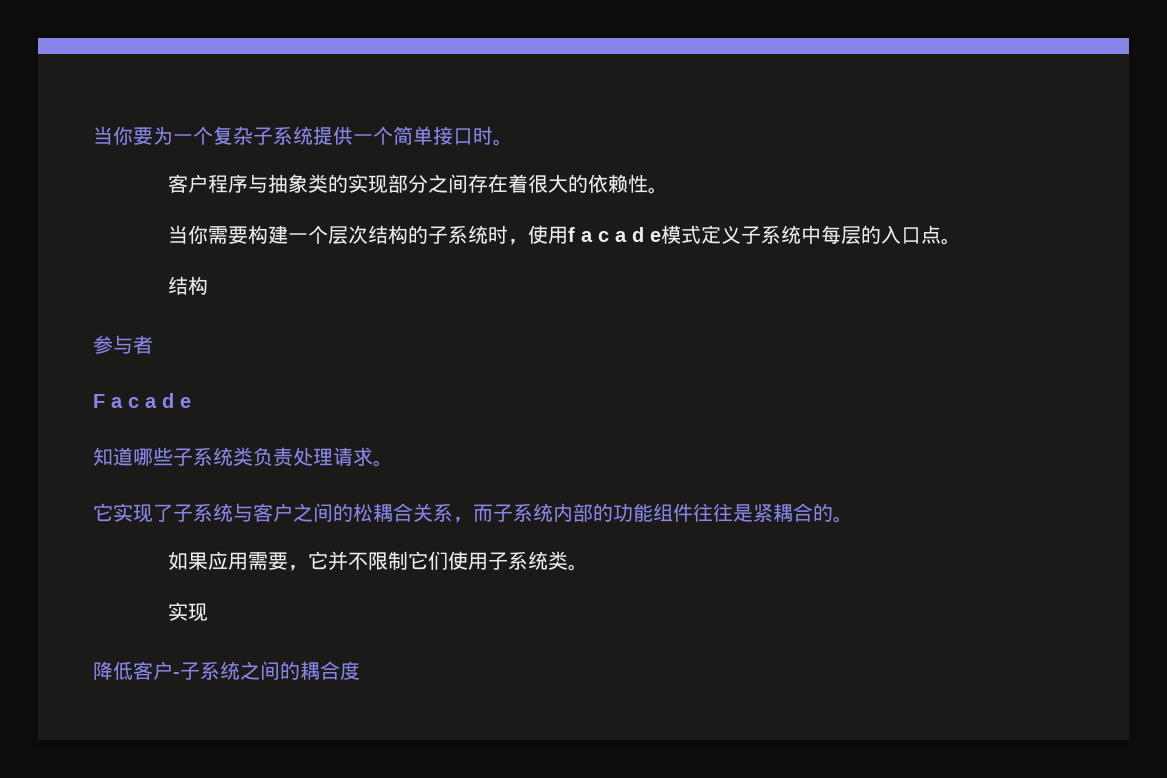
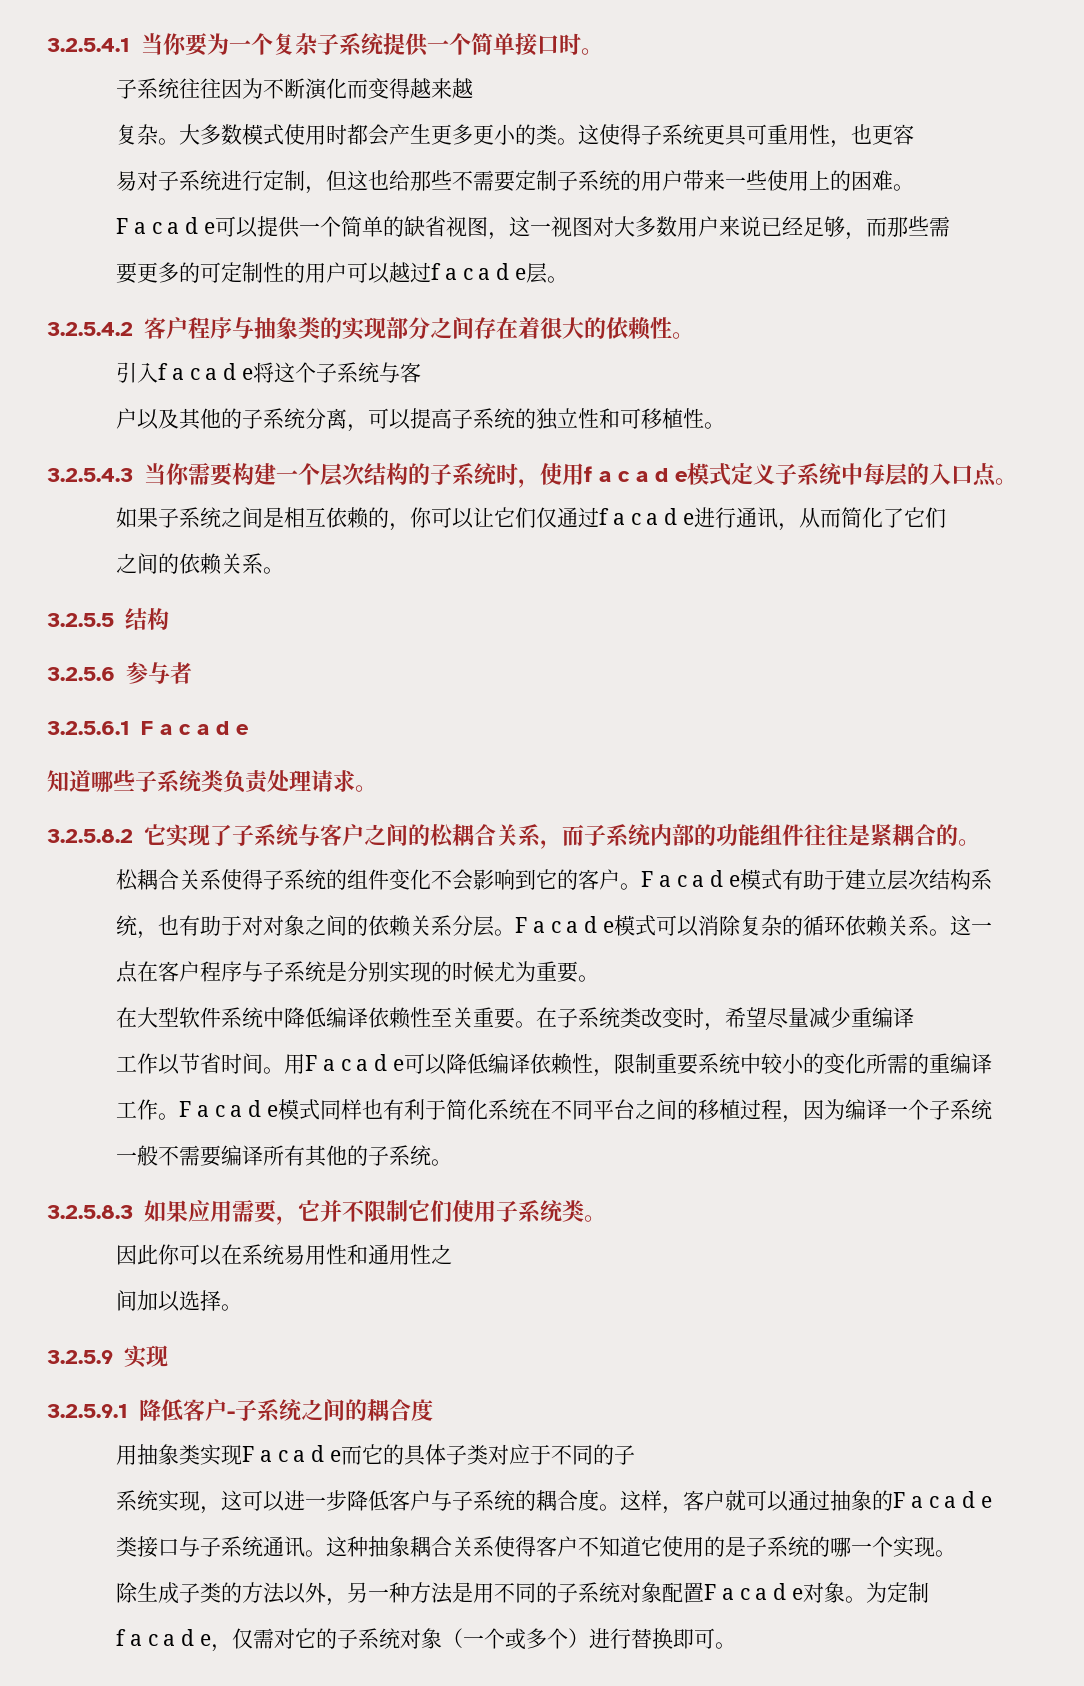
- 当你要为一个复杂子系统提供一个简单接口时。
+ 3.2.5.4.1当你要为一个复杂子系统提供一个简单接口时。
- 客户程序与抽象类的实现部分之间存在着很大的依赖性。
+ 子系统往往因为不断演化而变得越来越
+ 复杂。大多数模式使用时都会产生更多更小的类。这使得子系统更具可重用性，也更容
+ 易对子系统进行定制，但这也给那些不需要定制子系统的用户带来一些使用上的困难。
+ F a c a d e可以提供一个简单的缺省视图，这一视图对大多数用户来说已经足够，而那些需
+ 要更多的可定制性的用户可以越过f a c a d e层。
+ 3.2.5.4.2客户程序与抽象类的实现部分之间存在着很大的依赖性。
- 当你需要构建一个层次结构的子系统时，使用f a c a d e模式定义子系统中每层的入口点。
- 结构
+ 引入f a c a d e将这个子系统与客
+ 户以及其他的子系统分离，可以提高子系统的独立性和可移植性。
+ 3.2.5.4.3当你需要构建一个层次结构的子系统时，使用f a c a d e模式定义子系统中每层的入口点。
+ 如果子系统之间是相互依赖的，你可以让它们仅通过f a c a d e进行通讯，从而简化了它们
+ 之间的依赖关系。
+ 3.2.5.5结构
- 参与者
+ 3.2.5.6参与者
- F a c a d e
+ 3.2.5.6.1 F a c a d e
- 它实现了子系统与客户之间的松耦合关系，而子系统内部的功能组件往往是紧耦合的。
+ 3.2.5.8.2它实现了子系统与客户之间的松耦合关系，而子系统内部的功能组件往往是紧耦合的。
- 如果应用需要，它并不限制它们使用子系统类。
- 实现
+ 松耦合关系使得子系统的组件变化不会影响到它的客户。F a c a d e模式有助于建立层次结构系
+ 统，也有助于对对象之间的依赖关系分层。F a c a d e模式可以消除复杂的循环依赖关系。这一
+ 点在客户程序与子系统是分别实现的时候尤为重要。
+ 在大型软件系统中降低编译依赖性至关重要。在子系统类改变时，希望尽量减少重编译
+ 工作以节省时间。用F a c a d e可以降低编译依赖性，限制重要系统中较小的变化所需的重编译
+ 工作。F a c a d e模式同样也有利于简化系统在不同平台之间的移植过程，因为编译一个子系统
+ 一般不需要编译所有其他的子系统。
+ 3.2.5.8.3如果应用需要，它并不限制它们使用子系统类。
+ 因此你可以在系统易用性和通用性之
+ 间加以选择。
+ 3.2.5.9实现
- 降低客户-子系统之间的耦合度
+ 3.2.5.9.1降低客户-子系统之间的耦合度
+ 用抽象类实现F a c a d e而它的具体子类对应于不同的子
+ 系统实现，这可以进一步降低客户与子系统的耦合度。这样，客户就可以通过抽象的F a c a d e
+ 类接口与子系统通讯。这种抽象耦合关系使得客户不知道它使用的是子系统的哪一个实现。
+ 除生成子类的方法以外，另一种方法是用不同的子系统对象配置F a c a d e对象。为定制
+ f a c a d e，仅需对它的子系统对象（一个或多个）进行替换即可。

